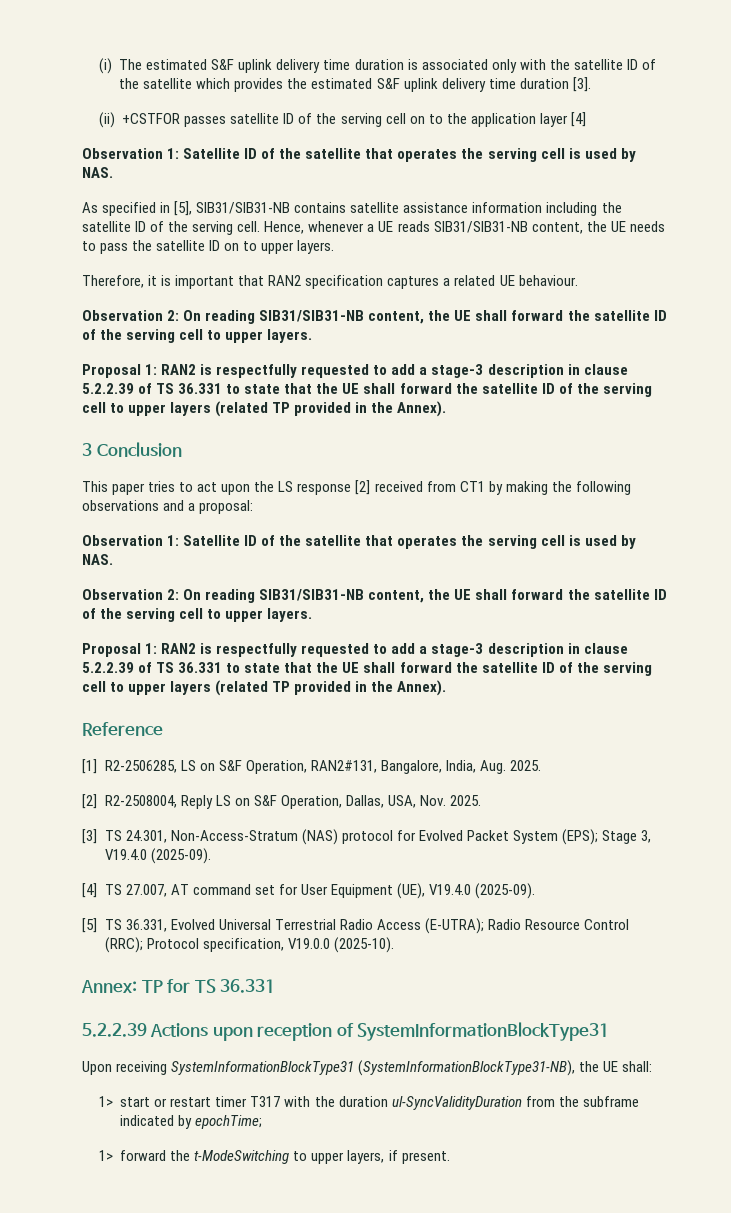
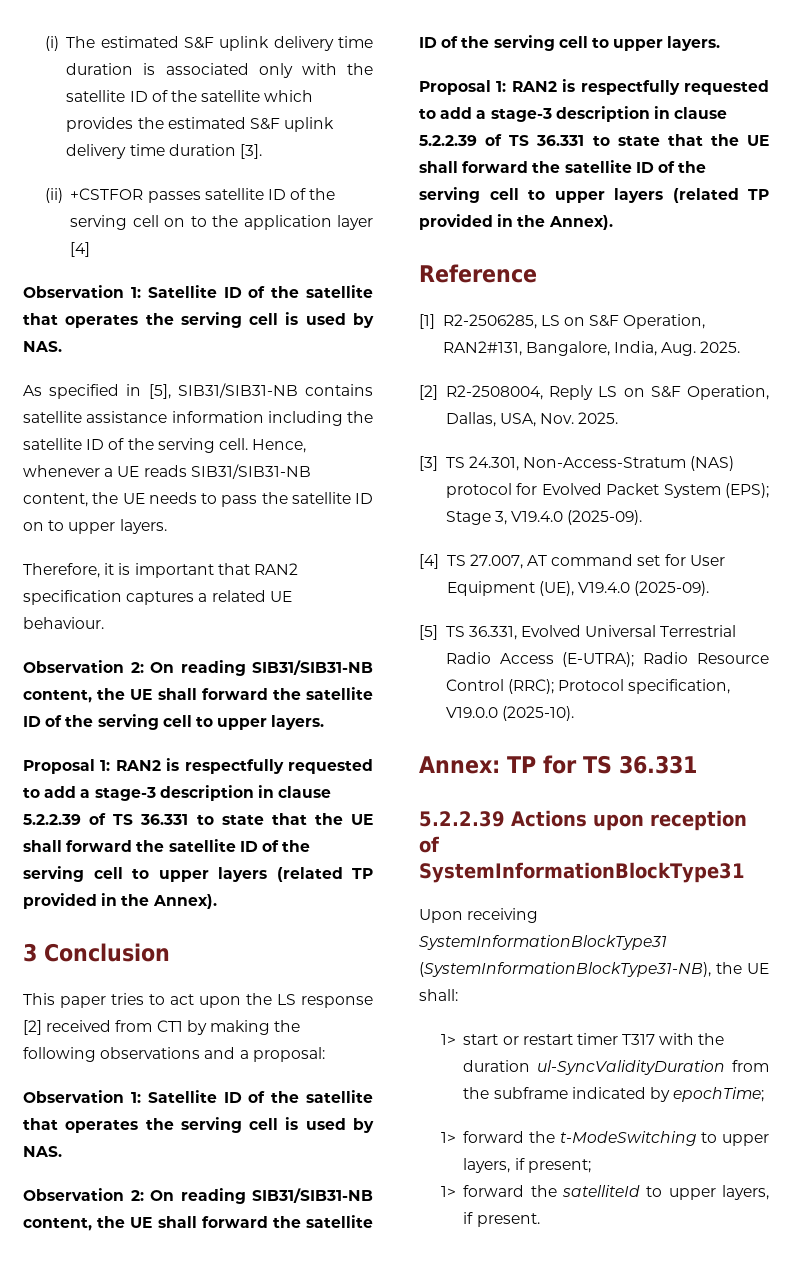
- 1> forward the t-ModeSwitching to upper layers, if present.
+ 1> forward the t-ModeSwitching to upper layers, if present;
+ 1> forward the satelliteId to upper layers, if present.

